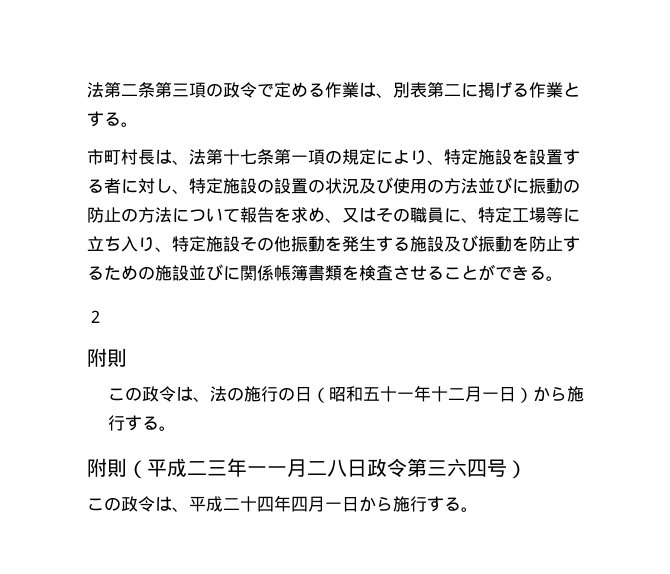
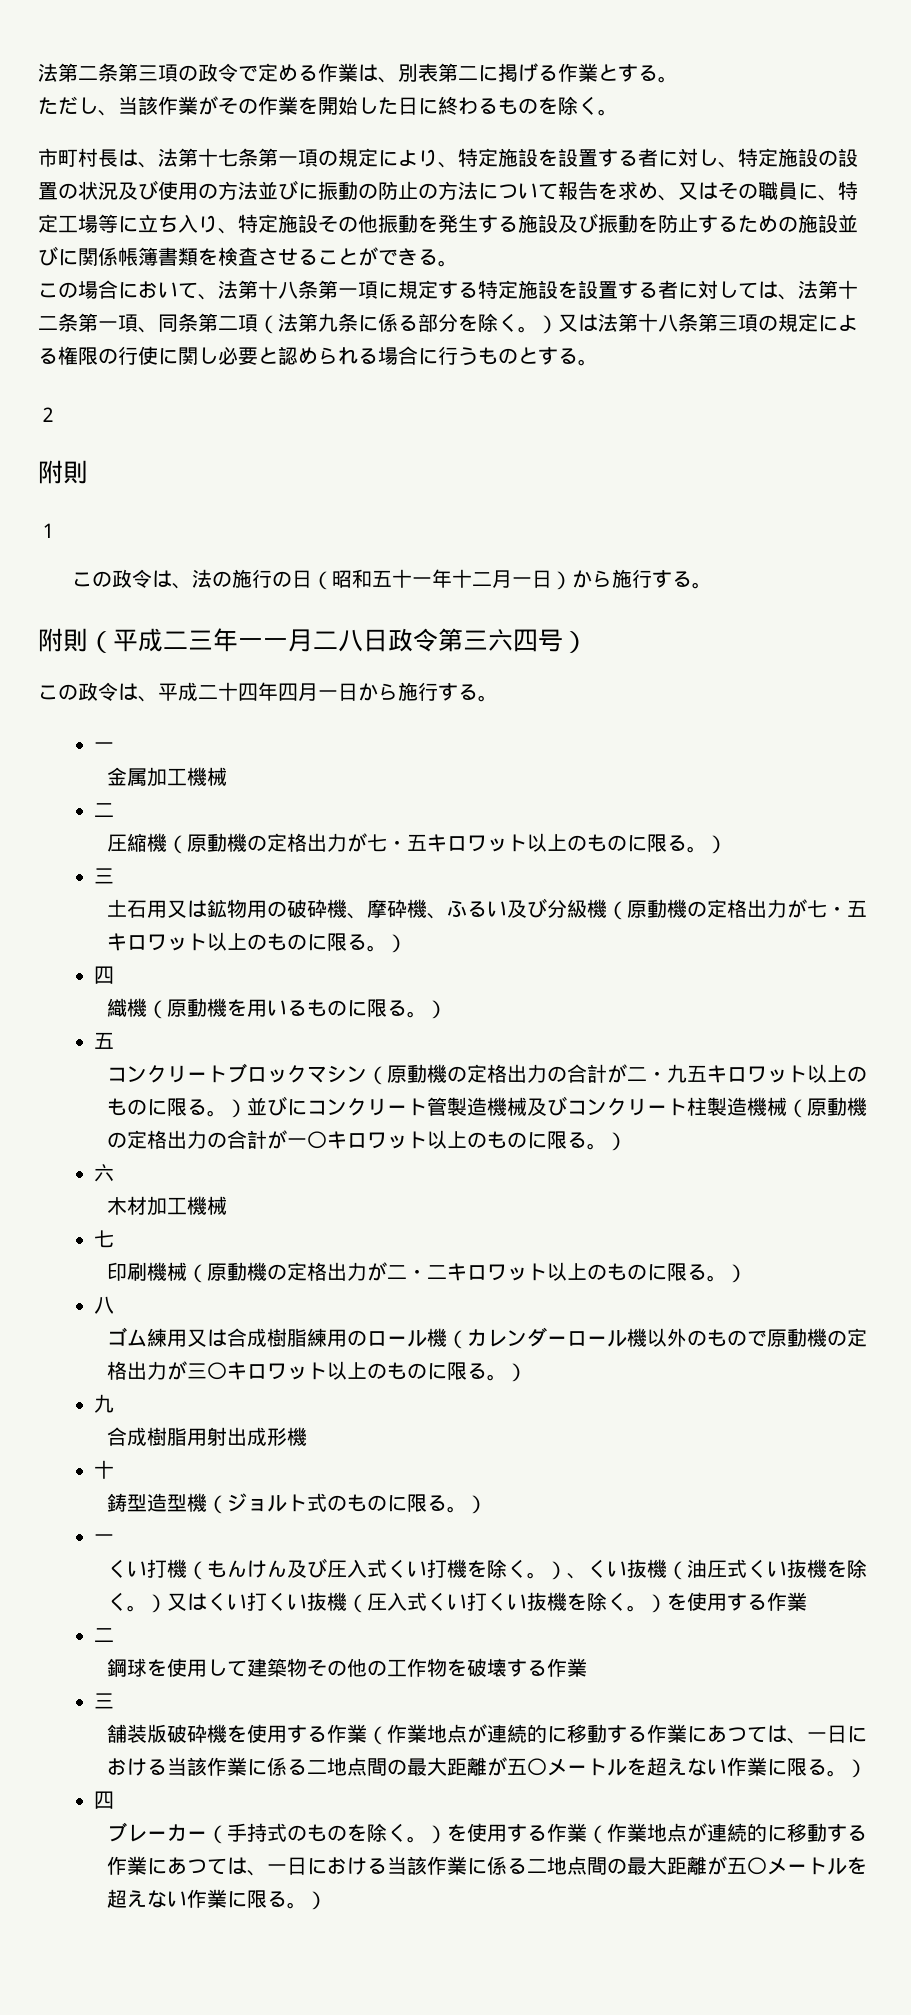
+ ただし、当該作業がその作業を開始した日に終わるものを除く。
+ この場合において、法第十八条第一項に規定する特定施設を設置する者に対しては、法第十二条第一項、同条第二項（法第九条に係る部分を除く。）又は法第十八条第三項の規定による権限の行使に関し必要と認められる場合に行うものとする。
+ １
  この政令は、平成二十四年四月一日から施行する。
+ 一
+ 金属加工機械
+ 二
+ 圧縮機（原動機の定格出力が七・五キロワット以上のものに限る。）
+ 三
+ 土石用又は鉱物用の破砕機、摩砕機、ふるい及び分級機（原動機の定格出力が七・五キロワット以上のものに限る。）
+ 四
+ 織機（原動機を用いるものに限る。）
+ 五
+ コンクリートブロックマシン（原動機の定格出力の合計が二・九五キロワット以上のものに限る。）並びにコンクリート管製造機械及びコンクリート柱製造機械（原動機の定格出力の合計が一〇キロワット以上のものに限る。）
+ 六
+ 木材加工機械
+ 七
+ 印刷機械（原動機の定格出力が二・二キロワット以上のものに限る。）
+ 八
+ ゴム練用又は合成樹脂練用のロール機（カレンダーロール機以外のもので原動機の定格出力が三〇キロワット以上のものに限る。）
+ 九
+ 合成樹脂用射出成形機
+ 十
+ 鋳型造型機（ジョルト式のものに限る。）
+ 一
+ くい打機（もんけん及び圧入式くい打機を除く。）、くい抜機（油圧式くい抜機を除く。）又はくい打くい抜機（圧入式くい打くい抜機を除く。）を使用する作業
+ 二
+ 鋼球を使用して建築物その他の工作物を破壊する作業
+ 三
+ 舗装版破砕機を使用する作業（作業地点が連続的に移動する作業にあつては、一日における当該作業に係る二地点間の最大距離が五〇メートルを超えない作業に限る。）
+ 四
+ ブレーカー（手持式のものを除く。）を使用する作業（作業地点が連続的に移動する作業にあつては、一日における当該作業に係る二地点間の最大距離が五〇メートルを超えない作業に限る。）

